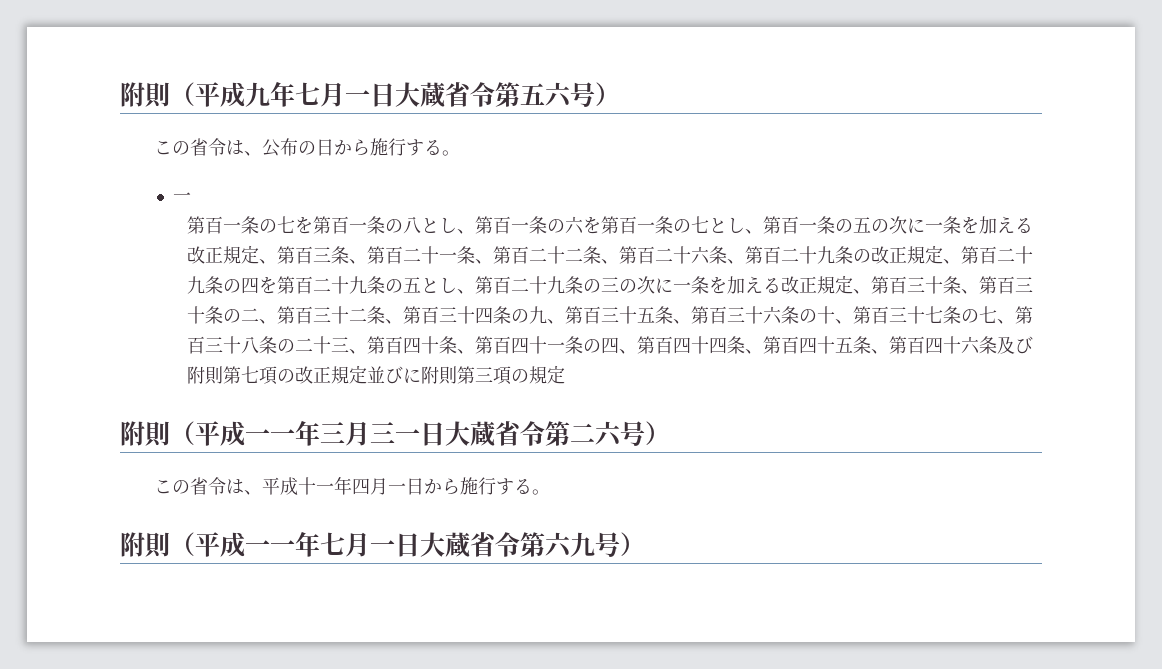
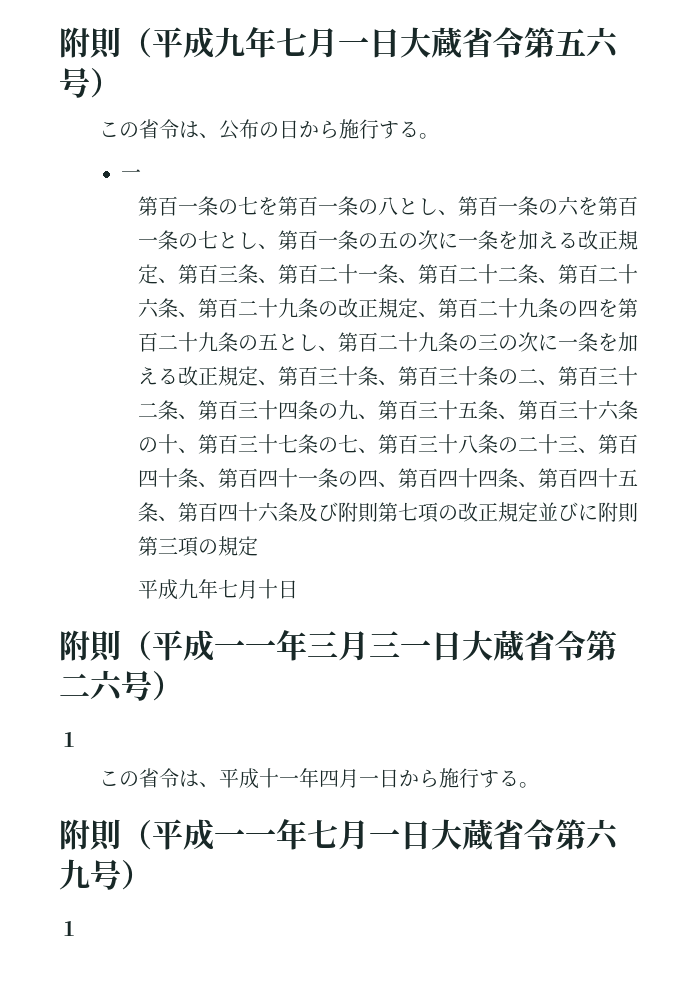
+ 平成九年七月十日
  附則（平成一一年三月三一日大蔵省令第二六号）
+ １
  附則（平成一一年七月一日大蔵省令第六九号）
+ １

